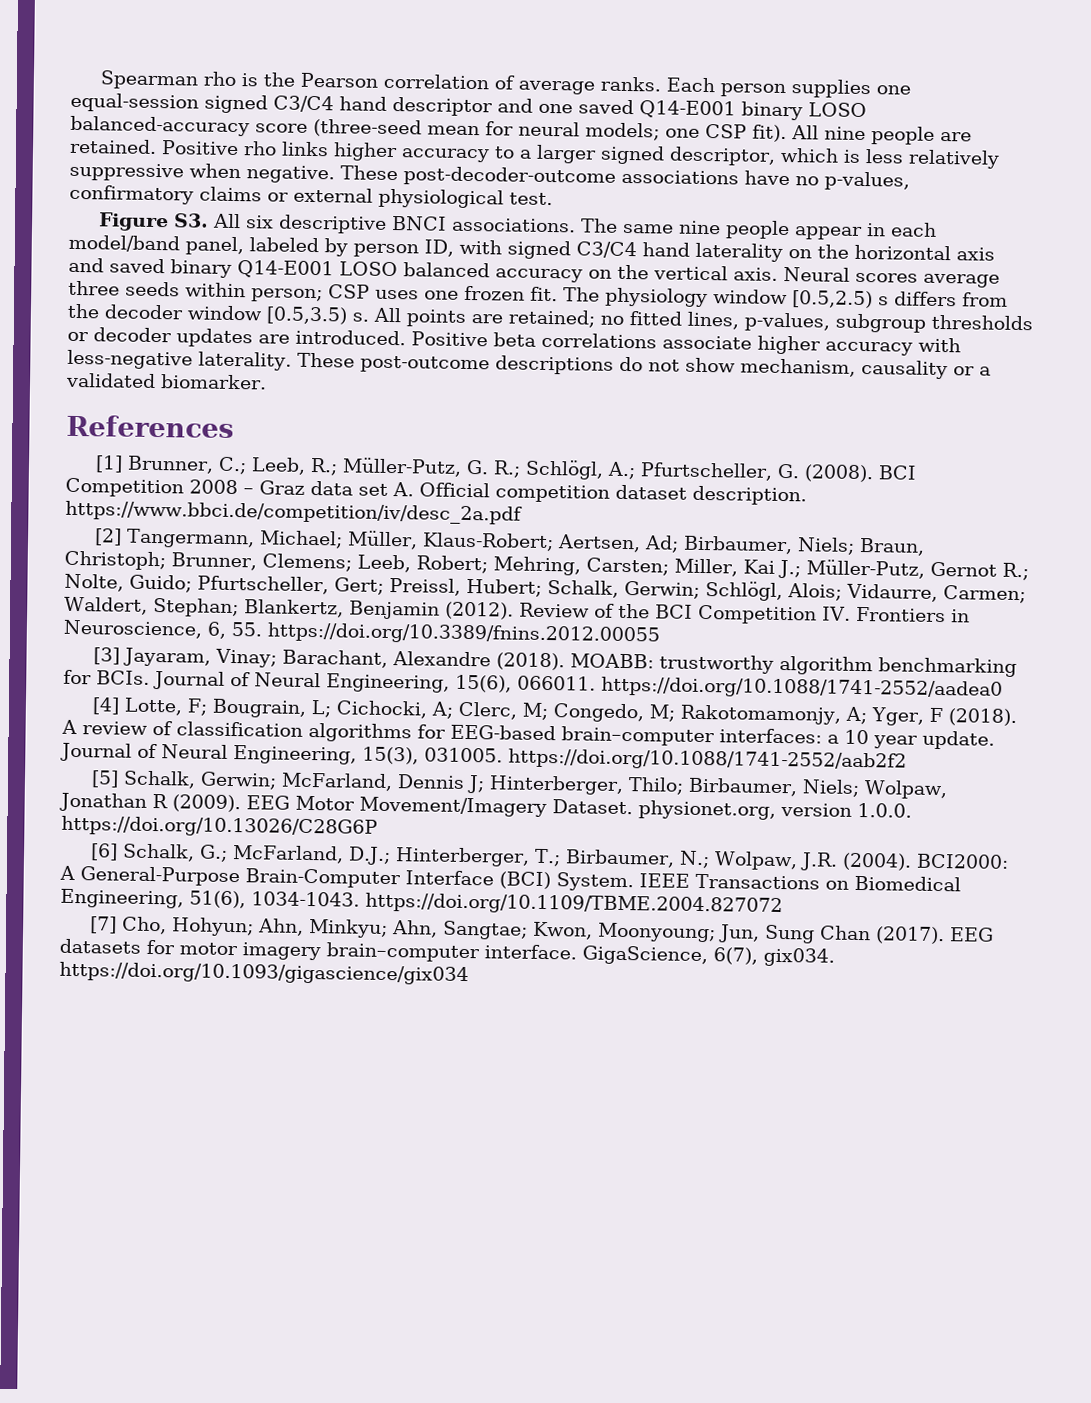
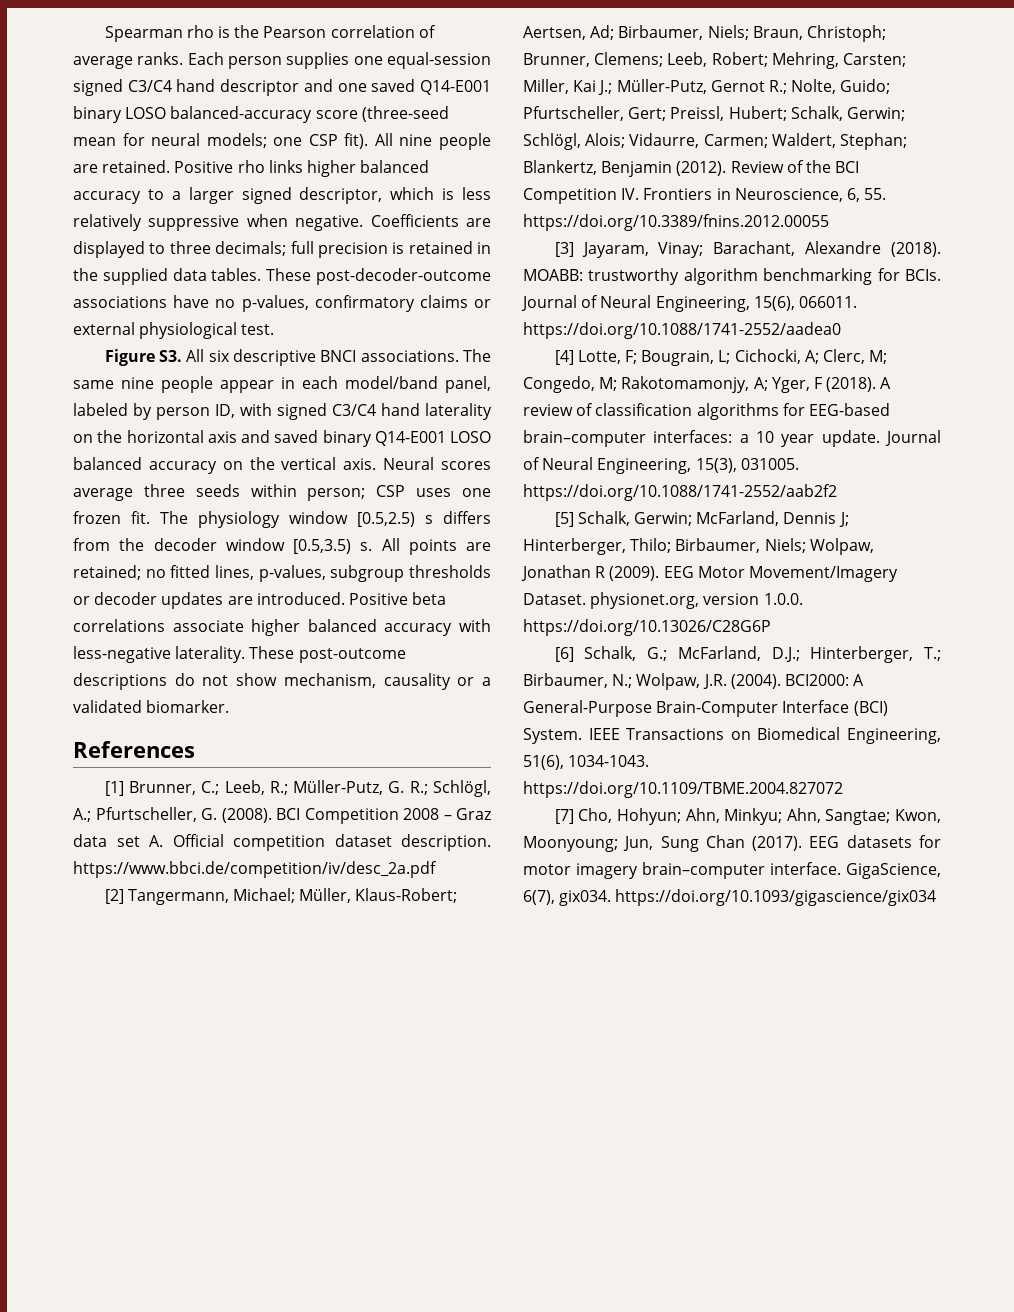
- Positive rho links higher accuracy to a larger signed descriptor, which is less relatively suppressive when negative.
+ Positive rho links higher balanced accuracy to a larger signed descriptor, which is less relatively suppressive when negative.
+ Coefficients are displayed to three decimals; full precision is retained in the supplied data tables.
- Positive beta correlations associate higher accuracy with less-negative laterality.
+ Positive beta correlations associate higher balanced accuracy with less-negative laterality.

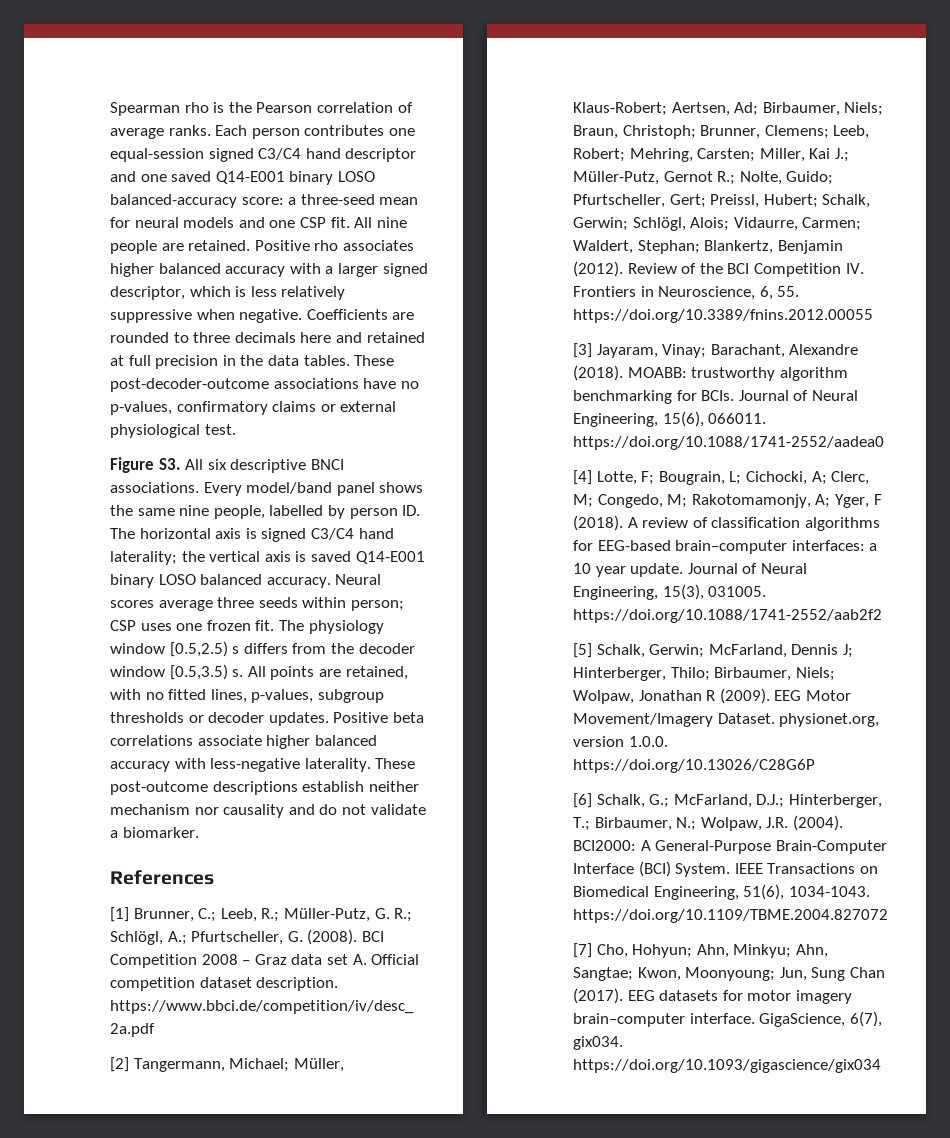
- Each person supplies one equal-session signed C3/C4 hand descriptor and one saved Q14-E001 binary LOSO balanced-accuracy score (three-seed mean for neural models; one CSP fit).
+ Each person contributes one equal-session signed C3/C4 hand descriptor and one saved Q14-E001 binary LOSO balanced-accuracy score: a three-seed mean for neural models and one CSP fit.
- Positive rho links higher balanced accuracy to a larger signed descriptor, which is less relatively suppressive when negative.
+ Positive rho associates higher balanced accuracy with a larger signed descriptor, which is less relatively suppressive when negative.
- Coefficients are displayed to three decimals; full precision is retained in the supplied data tables.
+ Coefficients are rounded to three decimals here and retained at full precision in the data tables.
- The same nine people appear in each model/band panel, labeled by person ID, with signed C3/C4 hand laterality on the horizontal axis and saved binary Q14-E001 LOSO balanced accuracy on the vertical axis.
+ Every model/band panel shows the same nine people, labelled by person ID. The horizontal axis is signed C3/C4 hand laterality; the vertical axis is saved Q14-E001 binary LOSO balanced accuracy.
- All points are retained; no fitted lines, p-values, subgroup thresholds or decoder updates are introduced.
+ All points are retained, with no fitted lines, p-values, subgroup thresholds or decoder updates.
- These post-outcome descriptions do not show mechanism, causality or a validated biomarker.
+ These post-outcome descriptions establish neither mechanism nor causality and do not validate a biomarker.

